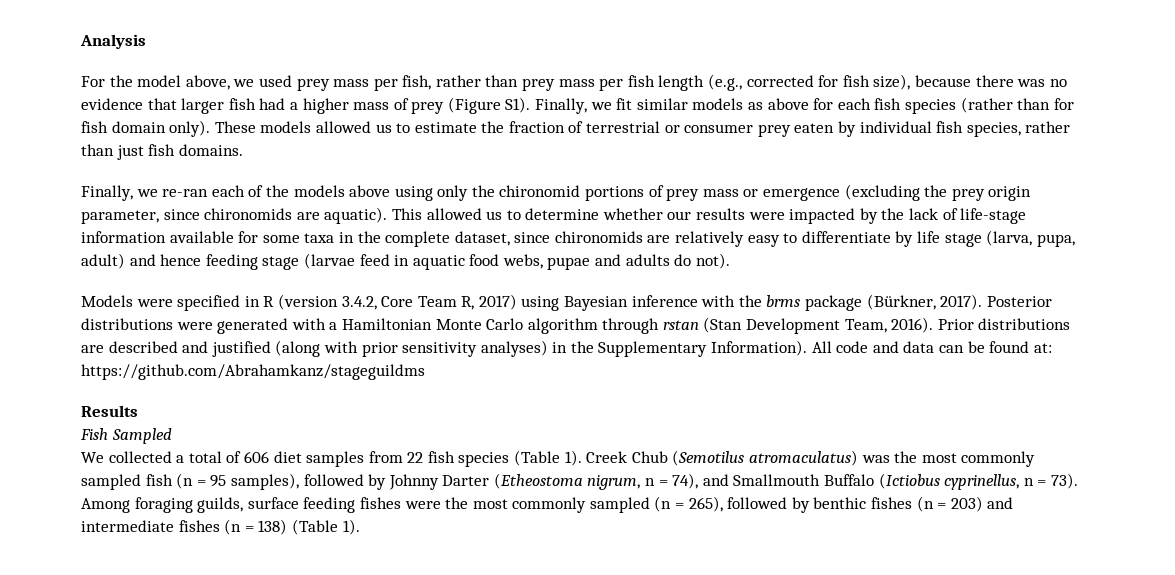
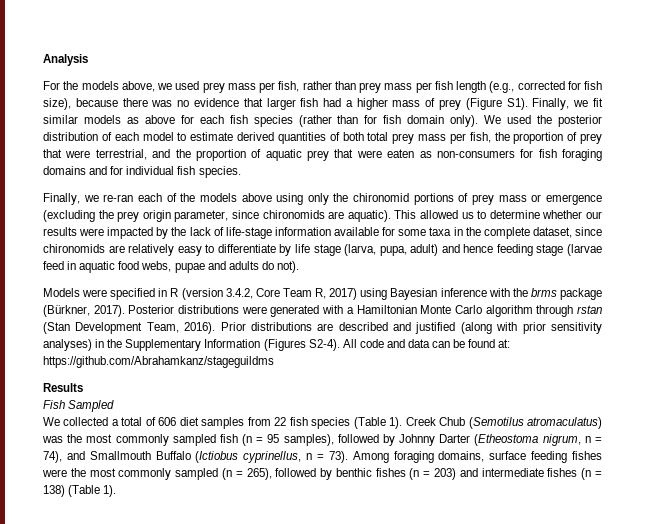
- For the model above, we used prey mass per fish, rather than prey mass per fish length (e.g., corrected for fish size), because there was no evidence that larger fish had a higher mass of prey (Figure S1). Finally, we fit similar models as above for each fish species (rather than for fish domain only).
+ For the models above, we used prey mass per fish, rather than prey mass per fish length (e.g., corrected for fish size), because there was no evidence that larger fish had a higher mass of prey (Figure S1). Finally, we fit similar models as above for each fish species (rather than for fish domain only).
- These models allowed us to estimate the fraction of terrestrial or consumer prey eaten by individual fish species, rather than just fish domains.
+ We used the posterior distribution of each model to estimate derived quantities of both total prey mass per fish, the proportion of prey that were terrestrial, and the proportion of aquatic prey that were eaten as non-consumers for fish foraging domains and for individual fish species.
- Prior distributions are described and justified (along with prior sensitivity analyses) in the Supplementary Information).
+ Prior distributions are described and justified (along with prior sensitivity analyses) in the Supplementary Information (Figures S2-4).
- Among foraging guilds, surface feeding fishes were the most commonly sampled (n = 265), followed by benthic fishes (n = 203) and intermediate fishes (n = 138) (Table 1).
+ Among foraging domains, surface feeding fishes were the most commonly sampled (n = 265), followed by benthic fishes (n = 203) and intermediate fishes (n = 138) (Table 1).

